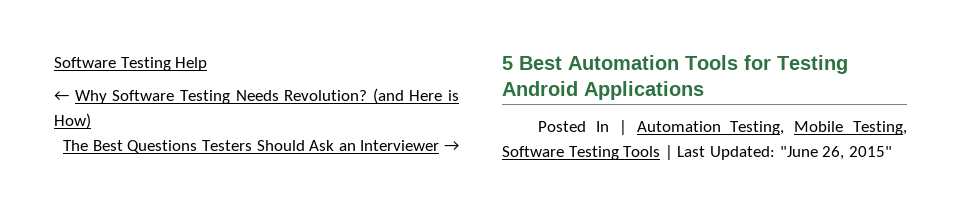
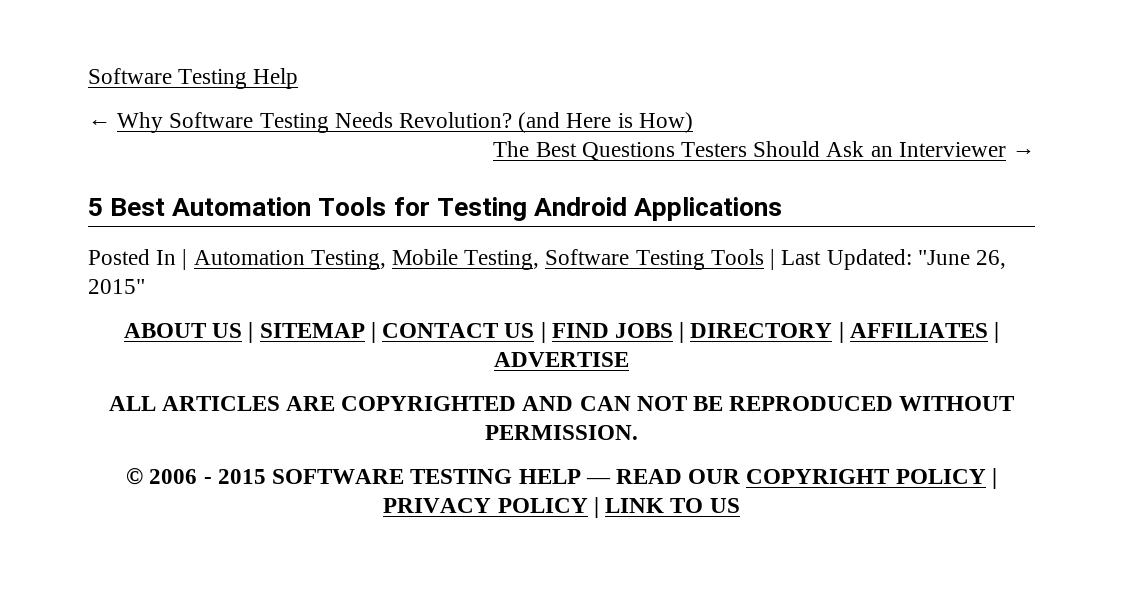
+ ABOUT US | SITEMAP | CONTACT US | FIND JOBS | DIRECTORY | AFFILIATES | ADVERTISE
+ ALL ARTICLES ARE COPYRIGHTED AND CAN NOT BE REPRODUCED WITHOUT PERMISSION.
+ © 2006 - 2015 SOFTWARE TESTING HELP — READ OUR COPYRIGHT POLICY | PRIVACY POLICY | LINK TO US

